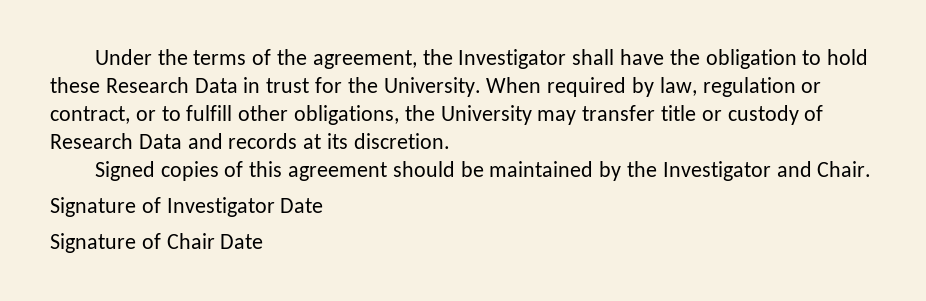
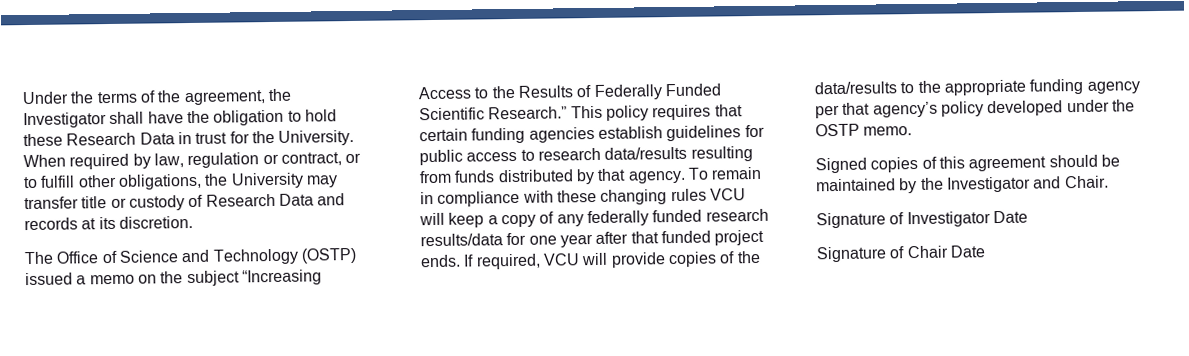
+ The Office of Science and Technology (OSTP) issued a memo on the subject “Increasing Access to the Results of Federally Funded Scientific Research.” This policy requires that certain funding agencies establish guidelines for public access to research data/results resulting from funds distributed by that agency. To remain in compliance with these changing rules VCU will keep a copy of any federally funded research results/data for one year after that funded project ends. If required, VCU will provide copies of the data/results to the appropriate funding agency per that agency’s policy developed under the OSTP memo.

